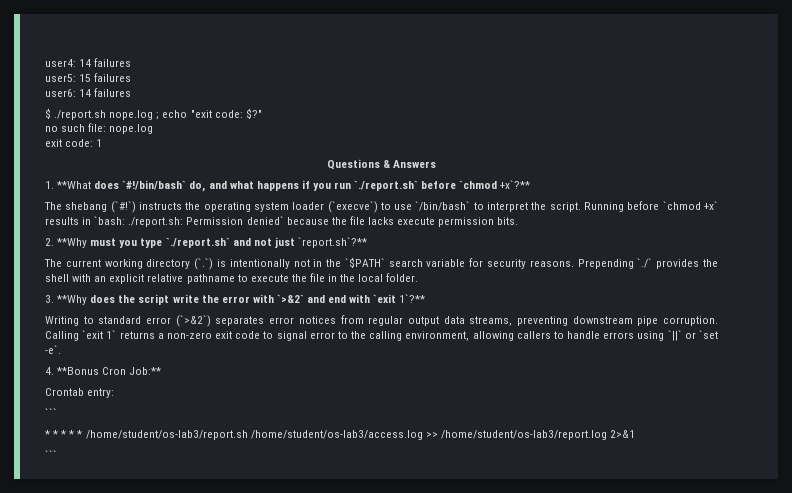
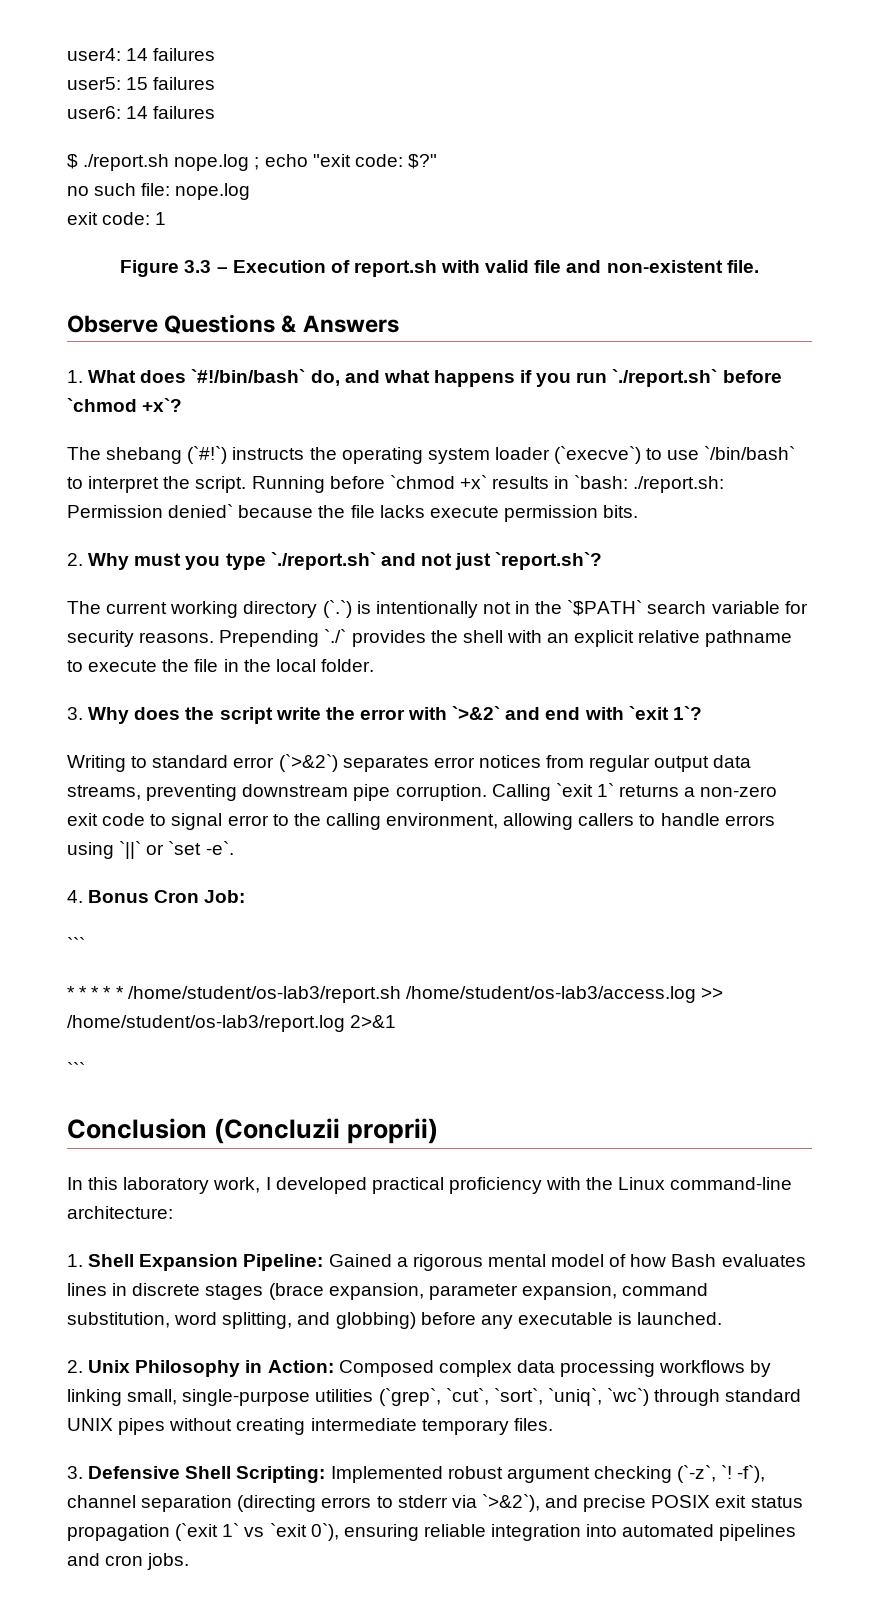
- Questions & Answers
+ Figure 3.3 – Execution of report.sh with valid file and non-existent file.
+ Observe Questions & Answers
- 1. **What does `#!/bin/bash` do, and what happens if you run `./report.sh` before `chmod +x`?**
+ 1. What does `#!/bin/bash` do, and what happens if you run `./report.sh` before `chmod +x`?
- 2. **Why must you type `./report.sh` and not just `report.sh`?**
+ 2. Why must you type `./report.sh` and not just `report.sh`?
- 3. **Why does the script write the error with `>&2` and end with `exit 1`?**
+ 3. Why does the script write the error with `>&2` and end with `exit 1`?
- 4. **Bonus Cron Job:**
- Crontab entry:
+ 4. Bonus Cron Job:
+ Conclusion (Concluzii proprii)
+ In this laboratory work, I developed practical proficiency with the Linux command-line architecture:
+ 1. Shell Expansion Pipeline: Gained a rigorous mental model of how Bash evaluates lines in discrete stages (brace expansion, parameter expansion, command substitution, word splitting, and globbing) before any executable is launched.
+ 2. Unix Philosophy in Action: Composed complex data processing workflows by linking small, single-purpose utilities (`grep`, `cut`, `sort`, `uniq`, `wc`) through standard UNIX pipes without creating intermediate temporary files.
+ 3. Defensive Shell Scripting: Implemented robust argument checking (`-z`, `! -f`), channel separation (directing errors to stderr via `>&2`), and precise POSIX exit status propagation (`exit 1` vs `exit 0`), ensuring reliable integration into automated pipelines and cron jobs.

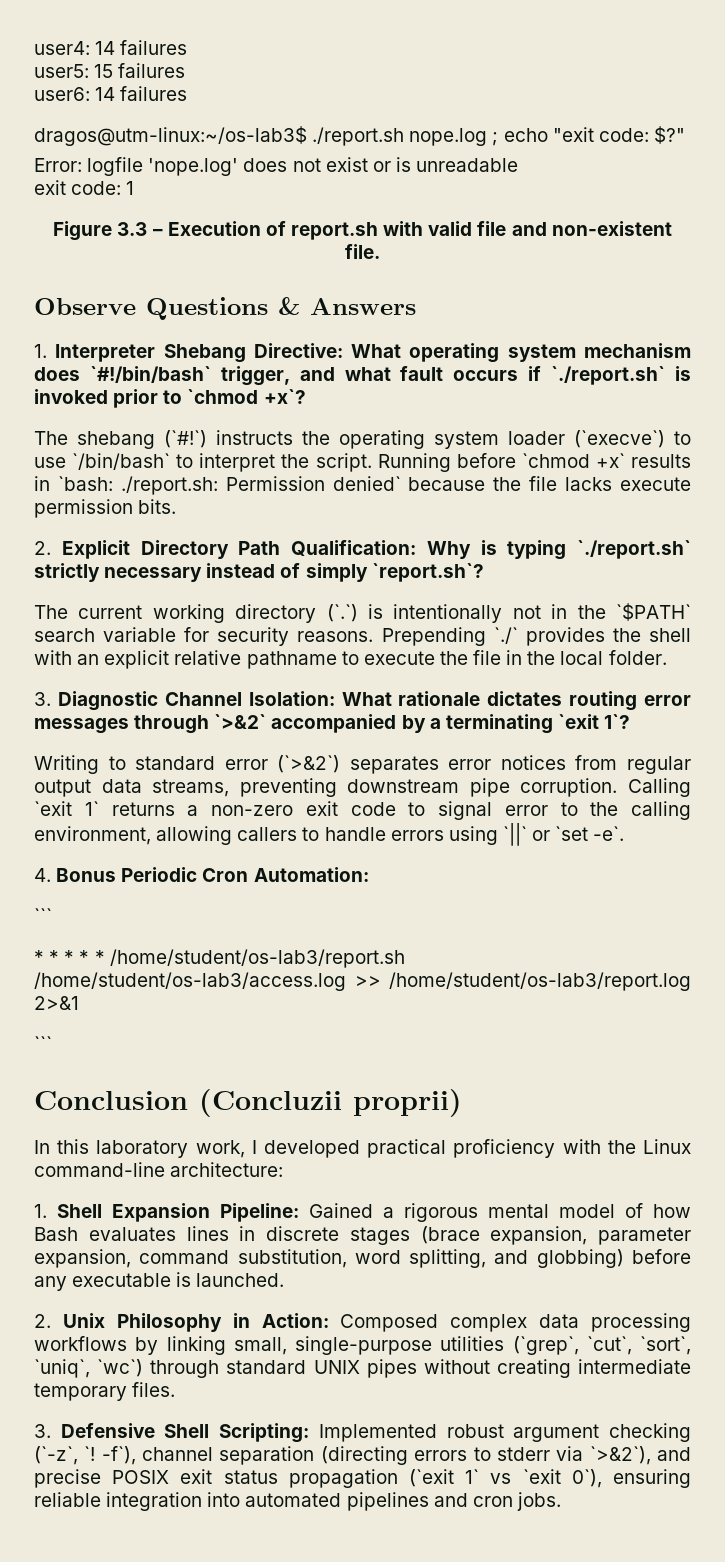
- $ ./report.sh nope.log ; echo "exit code: $?"
+ dragos@utm-linux:~/os-lab3$ ./report.sh nope.log ; echo "exit code: $?"
- no such file: nope.log
+ Error: logfile 'nope.log' does not exist or is unreadable
- 1. What does `#!/bin/bash` do, and what happens if you run `./report.sh` before `chmod +x`?
+ 1. Interpreter Shebang Directive: What operating system mechanism does `#!/bin/bash` trigger, and what fault occurs if `./report.sh` is invoked prior to `chmod +x`?
- 2. Why must you type `./report.sh` and not just `report.sh`?
+ 2. Explicit Directory Path Qualification: Why is typing `./report.sh` strictly necessary instead of simply `report.sh`?
- 3. Why does the script write the error with `>&2` and end with `exit 1`?
+ 3. Diagnostic Channel Isolation: What rationale dictates routing error messages through `>&2` accompanied by a terminating `exit 1`?
- 4. Bonus Cron Job:
+ 4. Bonus Periodic Cron Automation:

